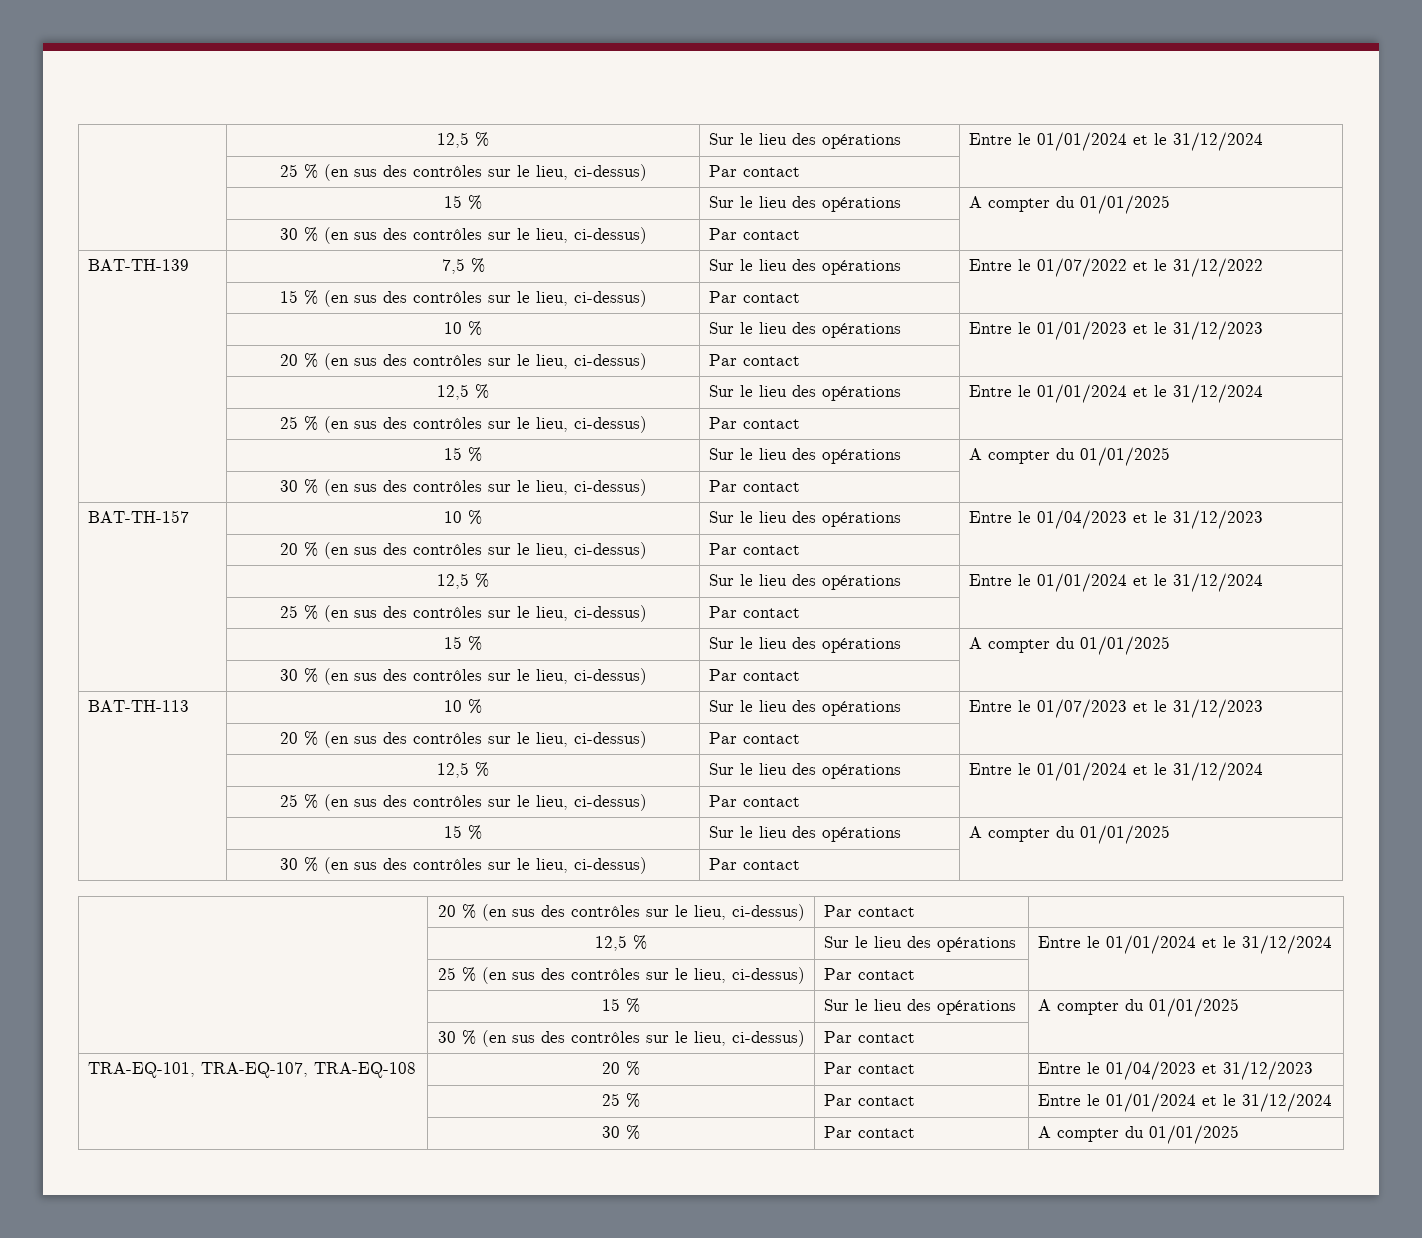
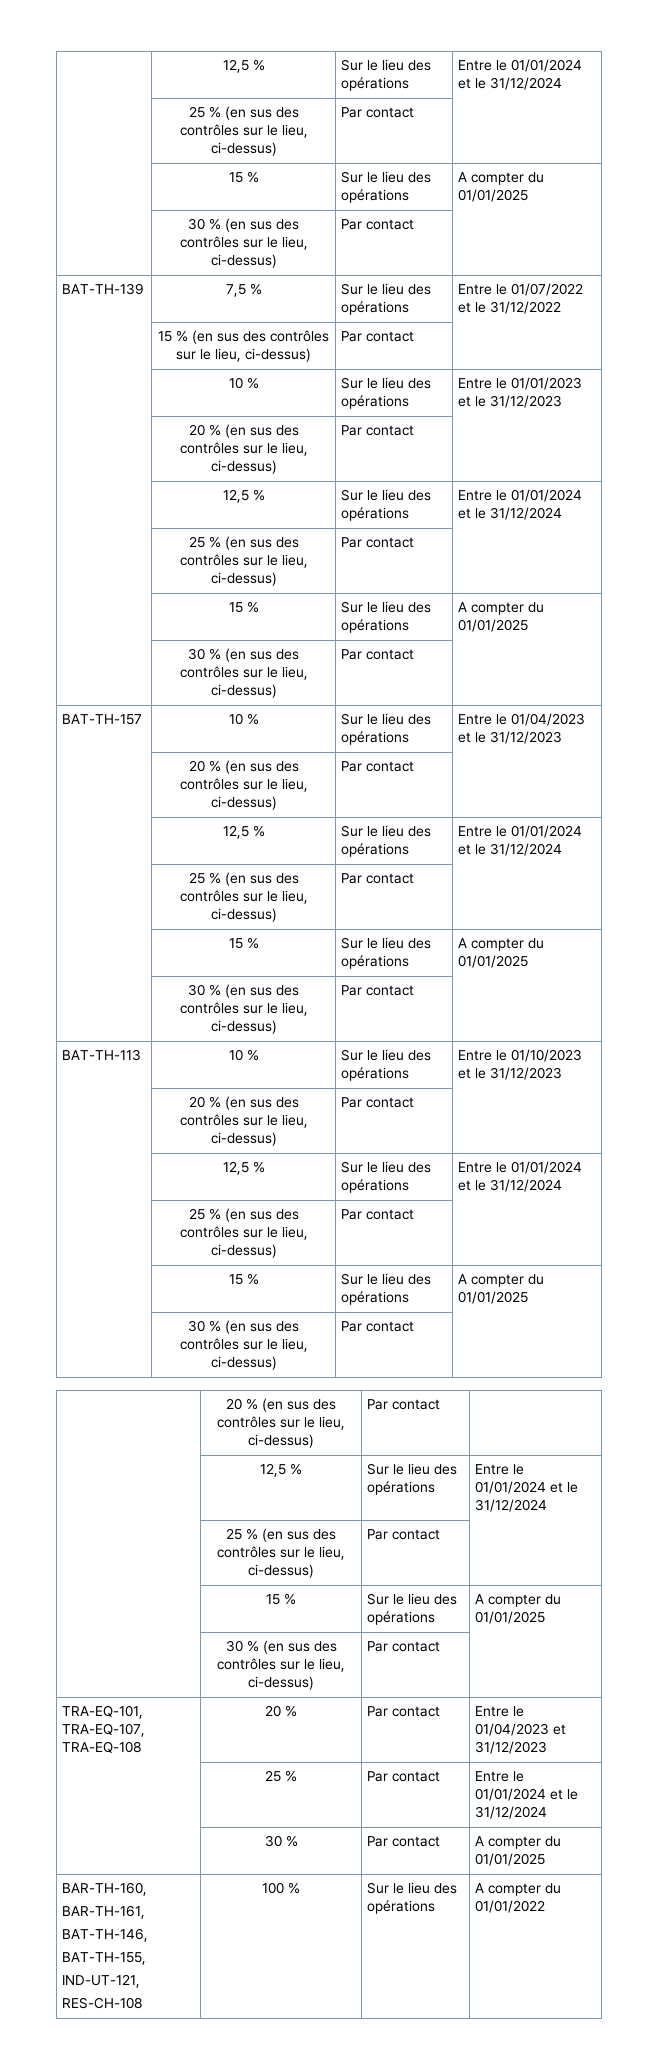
- BAT-TH-113 | 10 % | Sur le lieu des opérations | Entre le 01/07/2023 et le 31/12/2023
+ BAT-TH-113 | 10 % | Sur le lieu des opérations | Entre le 01/10/2023 et le 31/12/2023
+ BAR-TH-160,
+ BAR-TH-161,
+ BAT-TH-146,
+ BAT-TH-155,
+ IND-UT-121,
+ RES-CH-108 | 100 % | Sur le lieu des opérations | A compter du 01/01/2022

